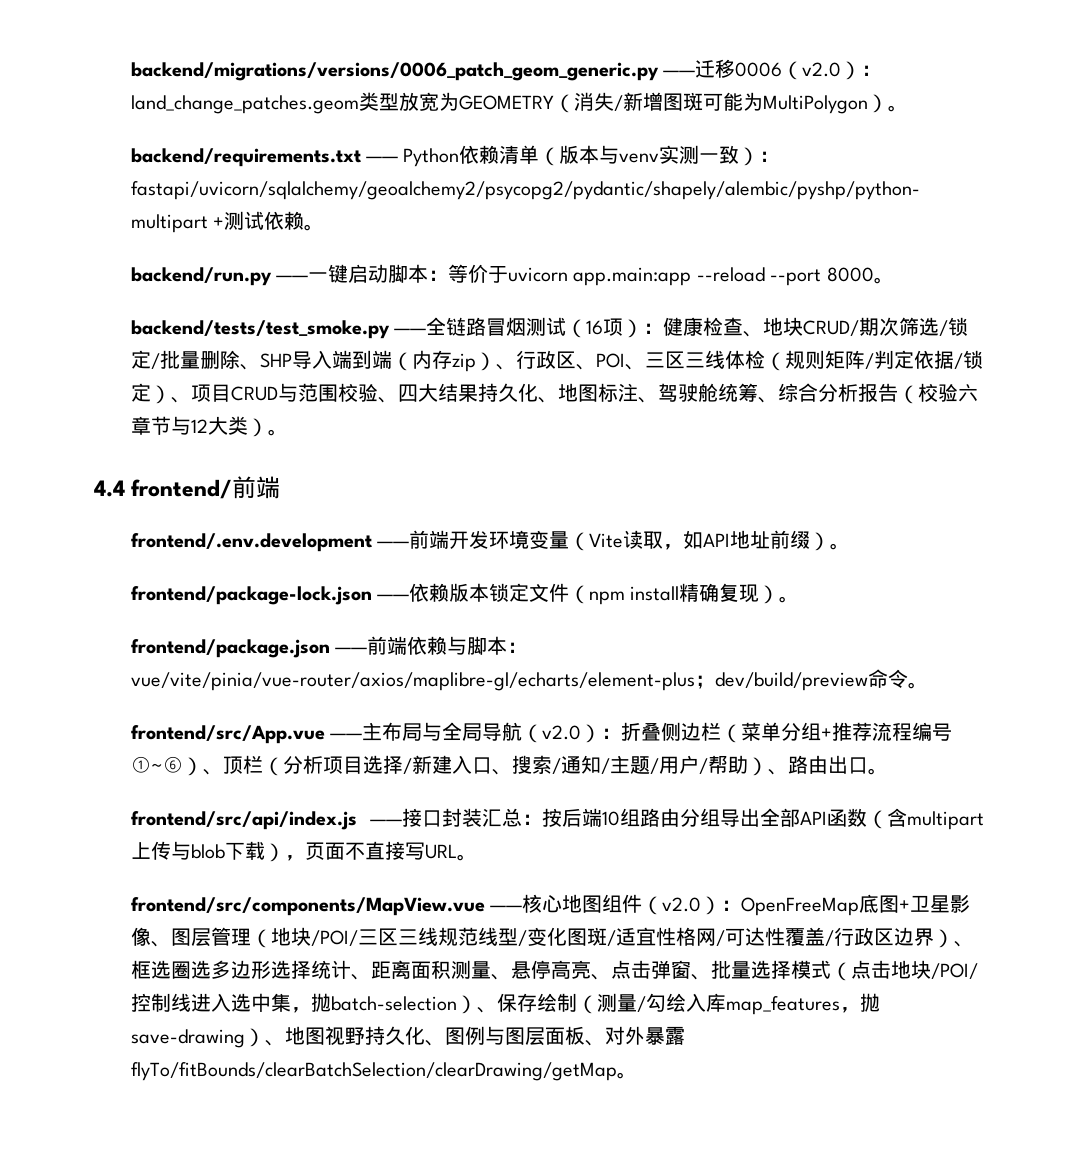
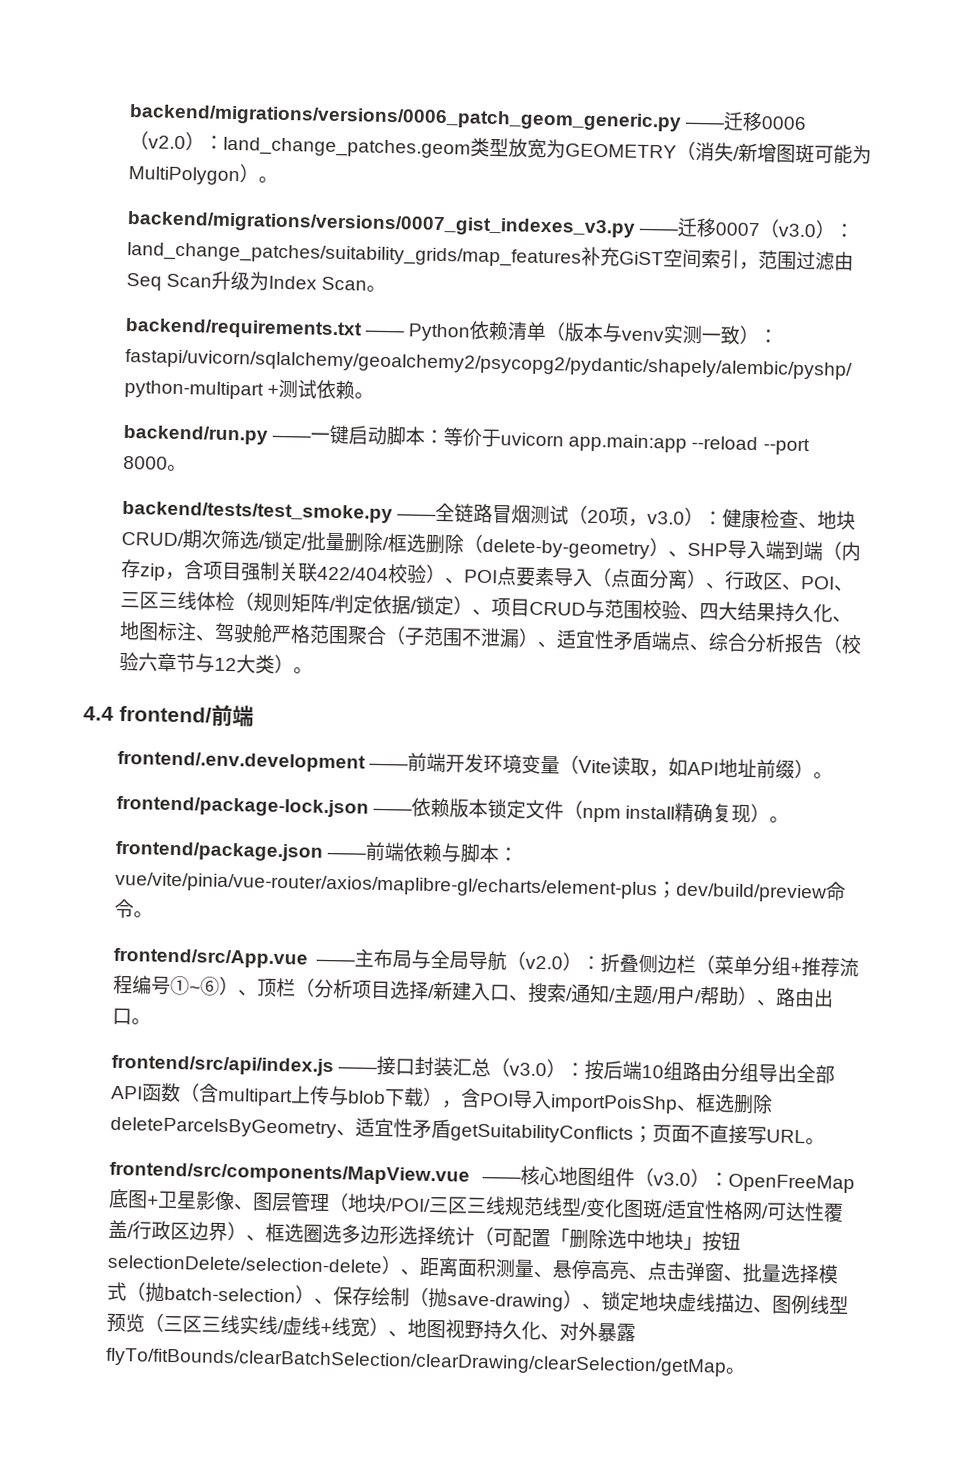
+ backend/migrations/versions/0007_gist_indexes_v3.py ——迁移0007（v3.0）：land_change_patches/suitability_grids/map_features补充GiST空间索引，范围过滤由Seq Scan升级为Index Scan。
- backend/tests/test_smoke.py ——全链路冒烟测试（16项）：
+ backend/tests/test_smoke.py ——全链路冒烟测试（20项，v3.0）：
- 健康检查、地块CRUD/期次筛选/锁定/批量删除、SHP导入端到端（内存zip）、行政区、POI、三区三线体检（规则矩阵/判定依据/锁定）、项目CRUD与范围校验、四大结果持久化、地图标注、驾驶舱统筹、综合分析报告（校验六章节与12大类）。
+ 健康检查、地块CRUD/期次筛选/锁定/批量删除/框选删除（delete-by-geometry）、SHP导入端到端（内存zip，含项目强制关联422/404校验）、POI点要素导入（点面分离）、行政区、POI、三区三线体检（规则矩阵/判定依据/锁定）、项目CRUD与范围校验、四大结果持久化、地图标注、驾驶舱严格范围聚合（子范围不泄漏）、适宜性矛盾端点、综合分析报告（校验六章节与12大类）。
- frontend/src/api/index.js ——接口封装汇总：按后端10组路由分组导出全部API函数（含multipart上传与blob下载），页面不直接写URL。
+ frontend/src/api/index.js ——接口封装汇总（v3.0）：按后端10组路由分组导出全部API函数（含multipart上传与blob下载），含POI导入importPoisShp、框选删除deleteParcelsByGeometry、适宜性矛盾getSuitabilityConflicts；页面不直接写URL。
- frontend/src/components/MapView.vue ——核心地图组件（v2.0）：
+ frontend/src/components/MapView.vue ——核心地图组件（v3.0）：
- OpenFreeMap底图+卫星影像、图层管理（地块/POI/三区三线规范线型/变化图斑/适宜性格网/可达性覆盖/行政区边界）、框选圈选多边形选择统计、距离面积测量、悬停高亮、点击弹窗、批量选择模式（点击地块/POI/控制线进入选中集，抛batch-selection）、保存绘制（测量/勾绘入库map_features，抛save-drawing）、地图视野持久化、图例与图层面板、对外暴露flyTo/fitBounds/clearBatchSelection/clearDrawing/getMap。
+ OpenFreeMap底图+卫星影像、图层管理（地块/POI/三区三线规范线型/变化图斑/适宜性格网/可达性覆盖/行政区边界）、框选圈选多边形选择统计（可配置「删除选中地块」按钮selectionDelete/selection-delete）、距离面积测量、悬停高亮、点击弹窗、批量选择模式（抛batch-selection）、保存绘制（抛save-drawing）、锁定地块虚线描边、图例线型预览（三区三线实线/虚线+线宽）、地图视野持久化、对外暴露flyTo/fitBounds/clearBatchSelection/clearDrawing/clearSelection/getMap。

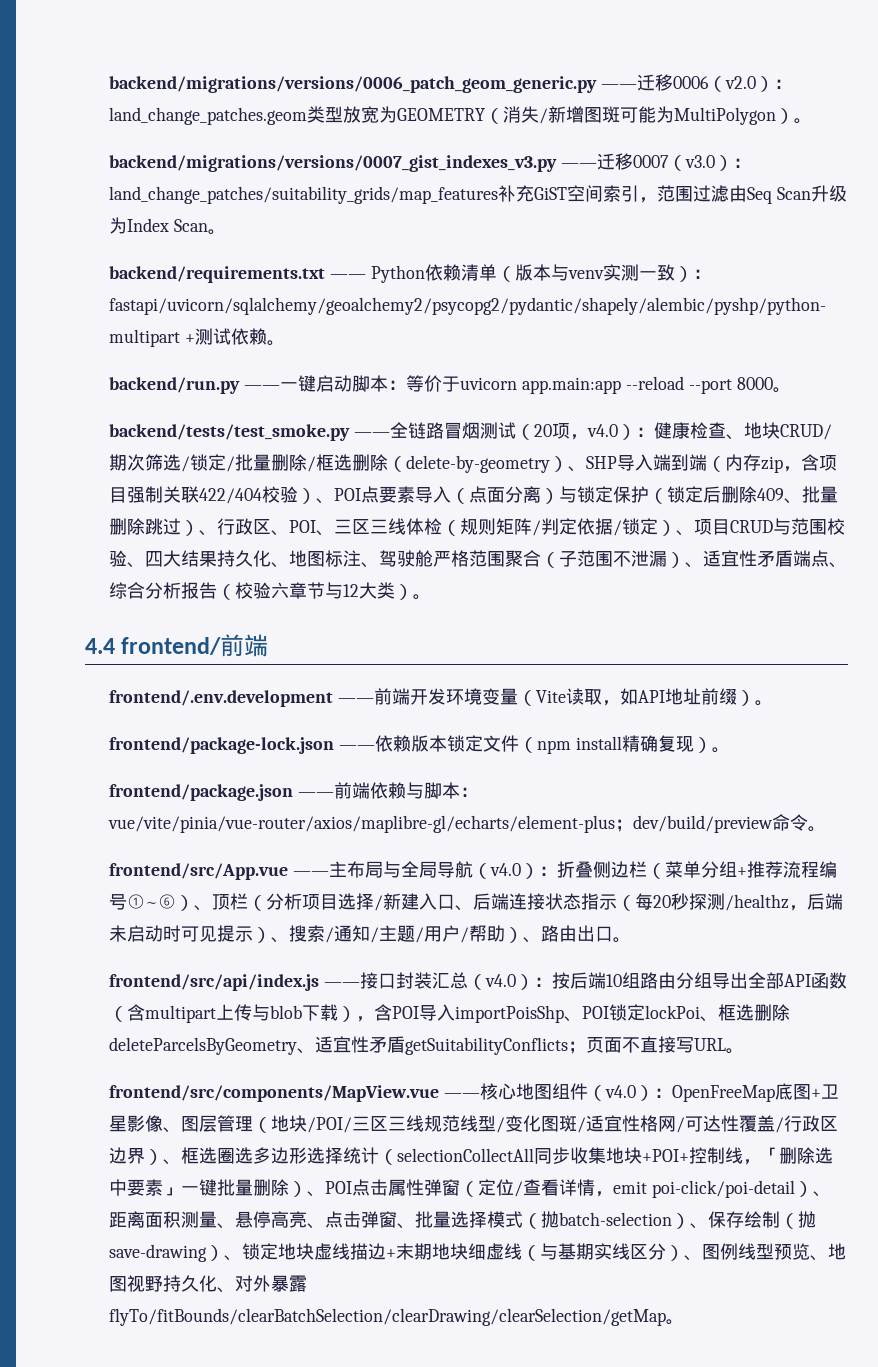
- backend/tests/test_smoke.py ——全链路冒烟测试（20项，v3.0）：
+ backend/tests/test_smoke.py ——全链路冒烟测试（20项，v4.0）：
- 健康检查、地块CRUD/期次筛选/锁定/批量删除/框选删除（delete-by-geometry）、SHP导入端到端（内存zip，含项目强制关联422/404校验）、POI点要素导入（点面分离）、行政区、POI、三区三线体检（规则矩阵/判定依据/锁定）、项目CRUD与范围校验、四大结果持久化、地图标注、驾驶舱严格范围聚合（子范围不泄漏）、适宜性矛盾端点、综合分析报告（校验六章节与12大类）。
+ 健康检查、地块CRUD/期次筛选/锁定/批量删除/框选删除（delete-by-geometry）、SHP导入端到端（内存zip，含项目强制关联422/404校验）、POI点要素导入（点面分离）与锁定保护（锁定后删除409、批量删除跳过）、行政区、POI、三区三线体检（规则矩阵/判定依据/锁定）、项目CRUD与范围校验、四大结果持久化、地图标注、驾驶舱严格范围聚合（子范围不泄漏）、适宜性矛盾端点、综合分析报告（校验六章节与12大类）。
- frontend/src/App.vue ——主布局与全局导航（v2.0）：折叠侧边栏（菜单分组+推荐流程编号①~⑥）、顶栏（分析项目选择/新建入口、搜索/通知/主题/用户/帮助）、路由出口。
+ frontend/src/App.vue ——主布局与全局导航（v4.0）：折叠侧边栏（菜单分组+推荐流程编号①~⑥）、顶栏（分析项目选择/新建入口、后端连接状态指示（每20秒探测/healthz，后端未启动时可见提示）、搜索/通知/主题/用户/帮助）、路由出口。
- frontend/src/api/index.js ——接口封装汇总（v3.0）：按后端10组路由分组导出全部API函数（含multipart上传与blob下载），含POI导入importPoisShp、框选删除deleteParcelsByGeometry、适宜性矛盾getSuitabilityConflicts；页面不直接写URL。
+ frontend/src/api/index.js ——接口封装汇总（v4.0）：按后端10组路由分组导出全部API函数（含multipart上传与blob下载），含POI导入importPoisShp、POI锁定lockPoi、框选删除deleteParcelsByGeometry、适宜性矛盾getSuitabilityConflicts；页面不直接写URL。
- frontend/src/components/MapView.vue ——核心地图组件（v3.0）：
+ frontend/src/components/MapView.vue ——核心地图组件（v4.0）：
- OpenFreeMap底图+卫星影像、图层管理（地块/POI/三区三线规范线型/变化图斑/适宜性格网/可达性覆盖/行政区边界）、框选圈选多边形选择统计（可配置「删除选中地块」按钮selectionDelete/selection-delete）、距离面积测量、悬停高亮、点击弹窗、批量选择模式（抛batch-selection）、保存绘制（抛save-drawing）、锁定地块虚线描边、图例线型预览（三区三线实线/虚线+线宽）、地图视野持久化、对外暴露flyTo/fitBounds/clearBatchSelection/clearDrawing/clearSelection/getMap。
+ OpenFreeMap底图+卫星影像、图层管理（地块/POI/三区三线规范线型/变化图斑/适宜性格网/可达性覆盖/行政区边界）、框选圈选多边形选择统计（selectionCollectAll同步收集地块+POI+控制线，「删除选中要素」一键批量删除）、POI点击属性弹窗（定位/查看详情，emit poi-click/poi-detail）、距离面积测量、悬停高亮、点击弹窗、批量选择模式（抛batch-selection）、保存绘制（抛save-drawing）、锁定地块虚线描边+末期地块细虚线（与基期实线区分）、图例线型预览、地图视野持久化、对外暴露flyTo/fitBounds/clearBatchSelection/clearDrawing/clearSelection/getMap。

